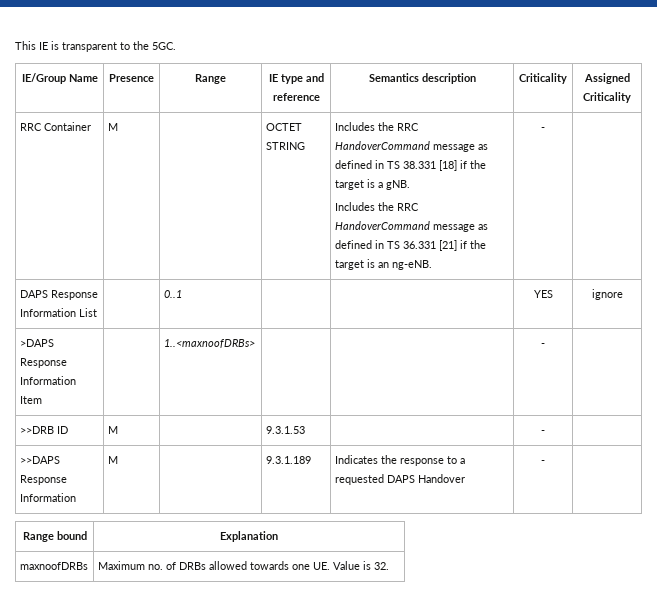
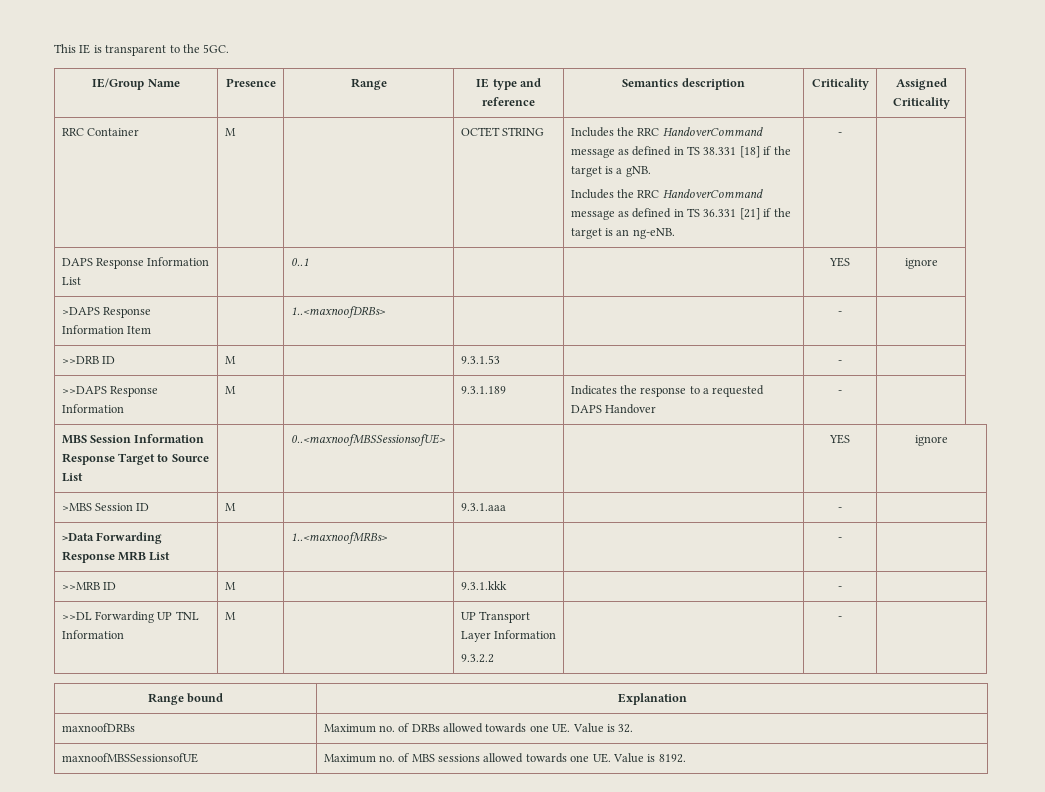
+ MBS Session Information Response Target to Source List | | 0..<maxnoofMBSSessionsofUE> | | | YES | ignore
+ >MBS Session ID | M | | 9.3.1.aaa | | - |
+ >Data Forwarding Response MRB List | | 1..<maxnoofMRBs> | | | - |
+ >>MRB ID | M | | 9.3.1.kkk | | - |
+ >>DL Forwarding UP TNL Information | M | | UP Transport Layer Information
+ 9.3.2.2 | | - |
+ maxnoofMBSSessionsofUE | Maximum no. of MBS sessions allowed towards one UE. Value is 8192.

